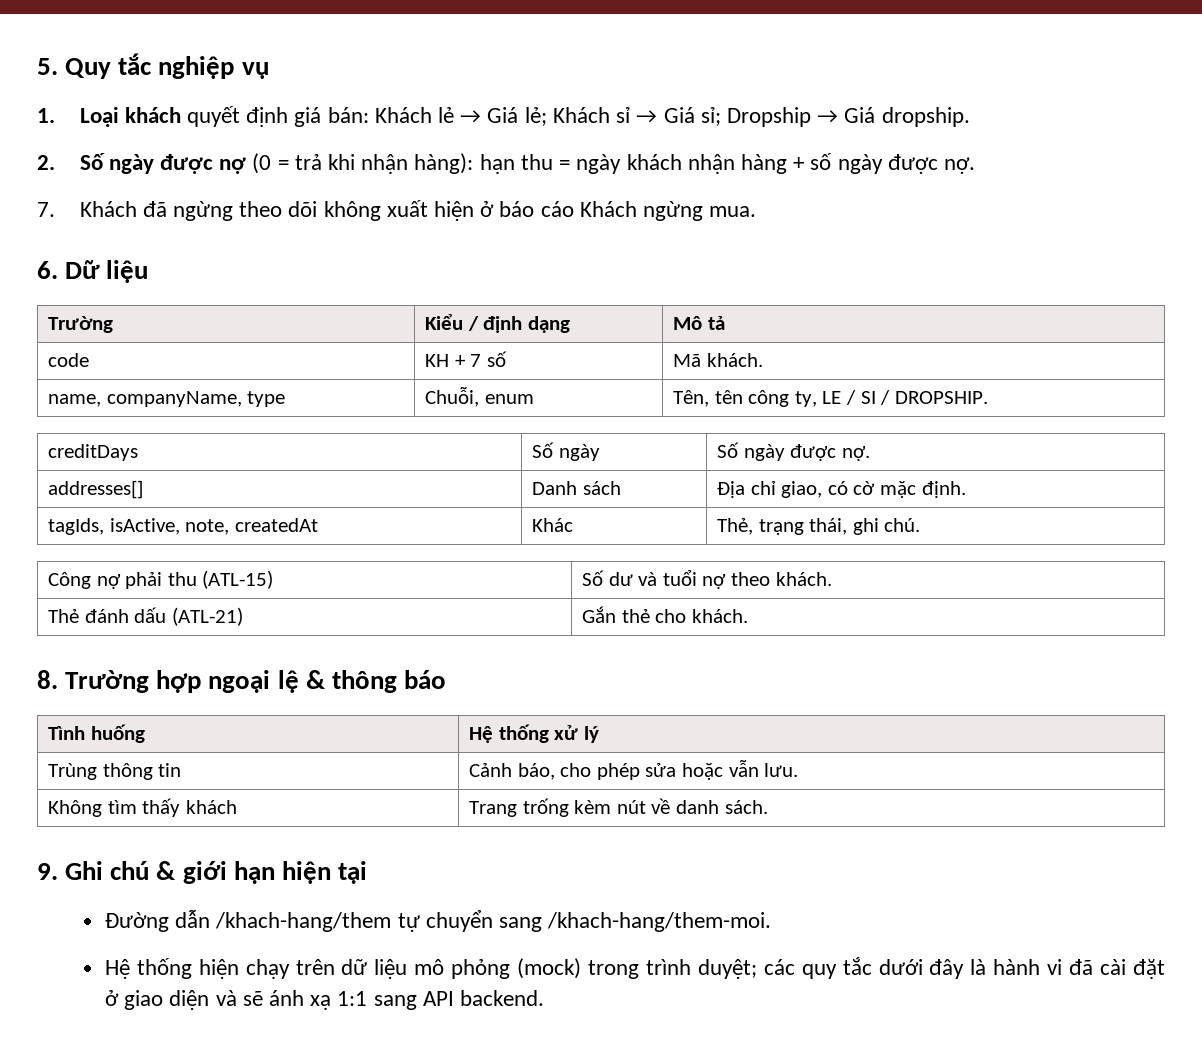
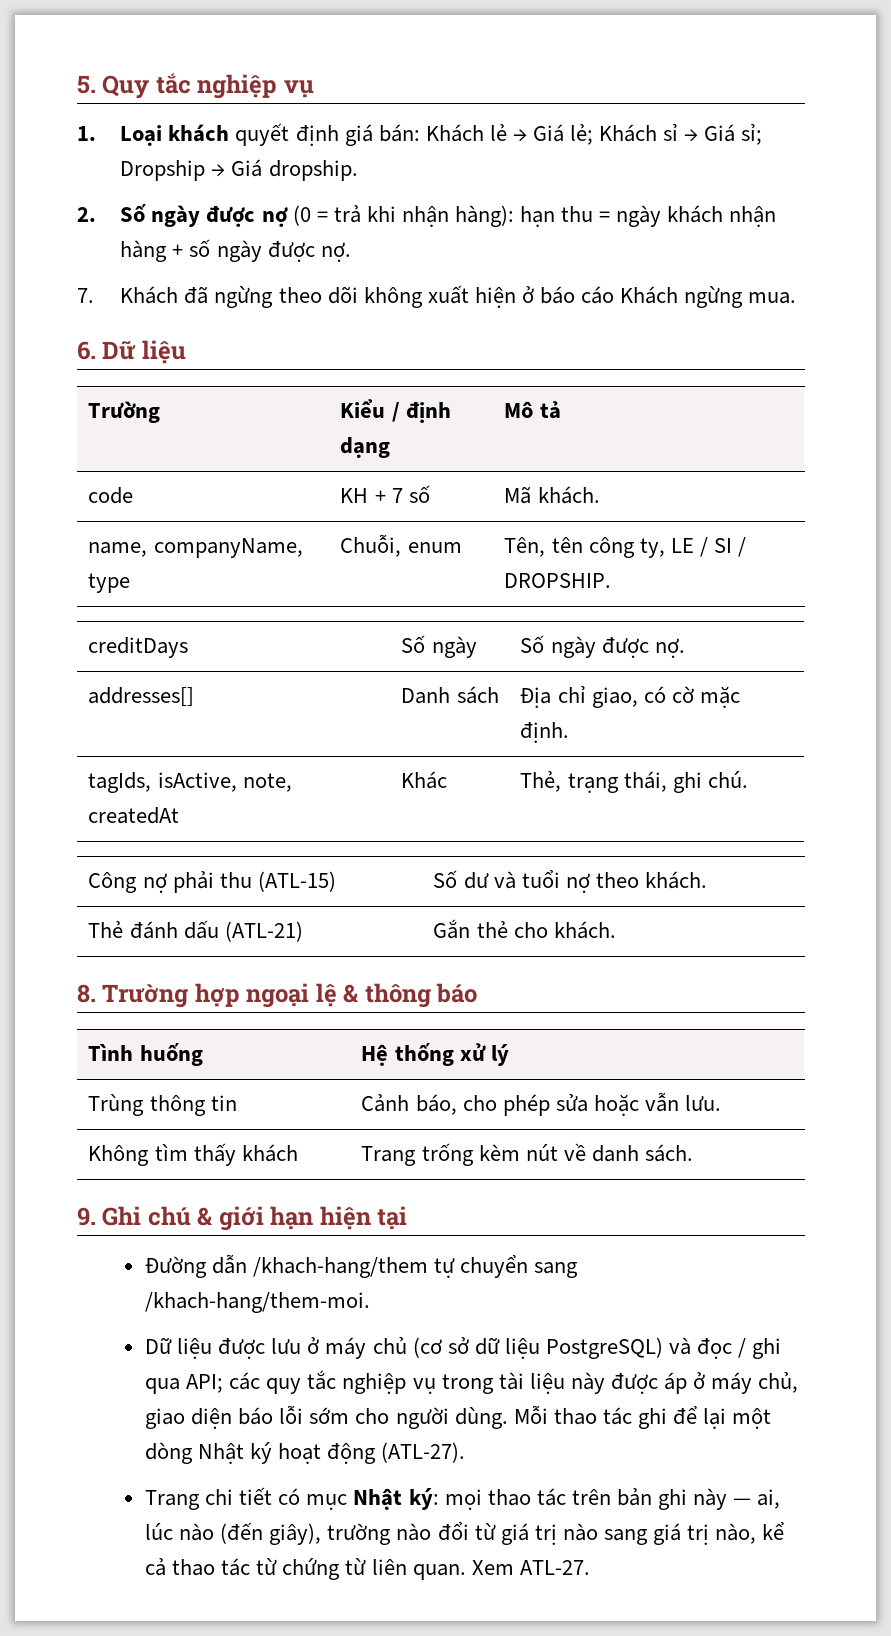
- Hệ thống hiện chạy trên dữ liệu mô phỏng (mock) trong trình duyệt; các quy tắc dưới đây là hành vi đã cài đặt ở giao diện và sẽ ánh xạ 1:1 sang API backend.
+ Dữ liệu được lưu ở máy chủ (cơ sở dữ liệu PostgreSQL) và đọc / ghi qua API; các quy tắc nghiệp vụ trong tài liệu này được áp ở máy chủ, giao diện báo lỗi sớm cho người dùng. Mỗi thao tác ghi để lại một dòng Nhật ký hoạt động (ATL-27).
+ Trang chi tiết có mục Nhật ký: mọi thao tác trên bản ghi này — ai, lúc nào (đến giây), trường nào đổi từ giá trị nào sang giá trị nào, kể cả thao tác từ chứng từ liên quan. Xem ATL-27.

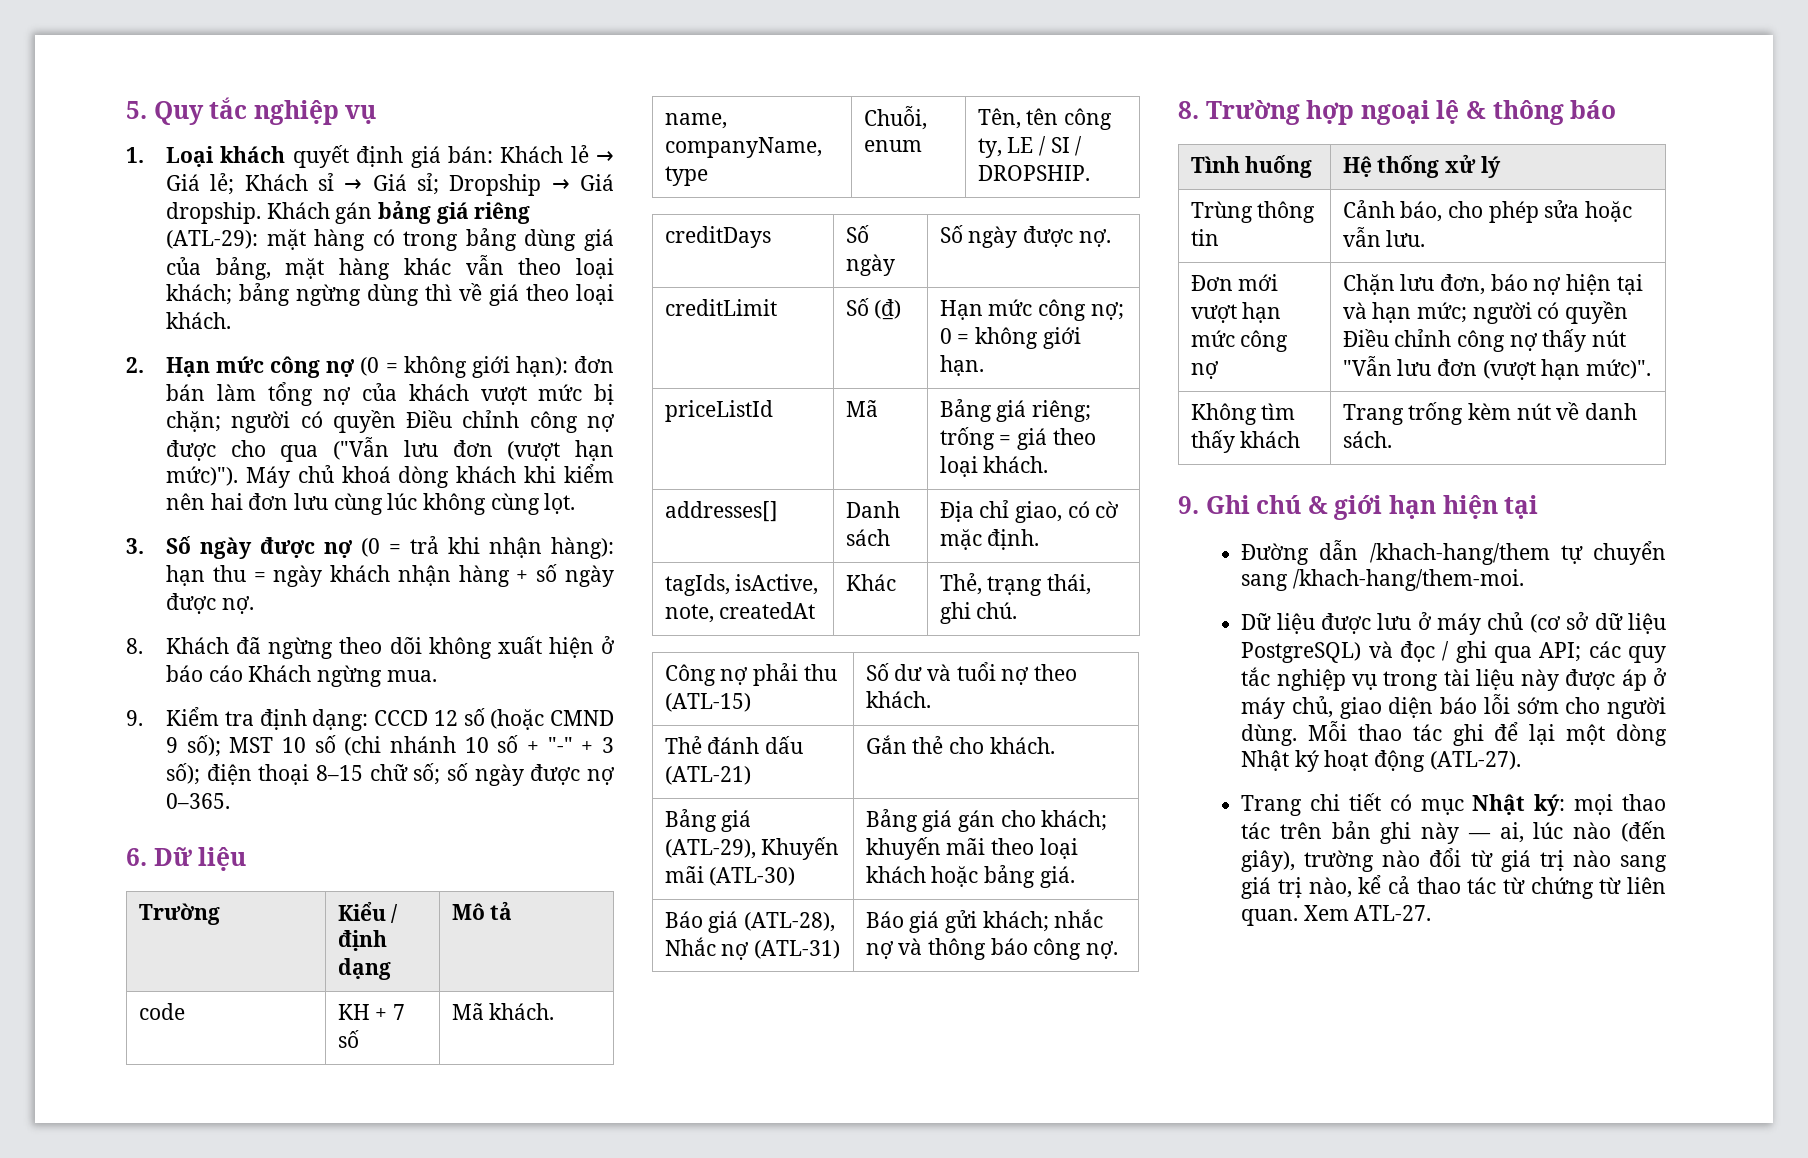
- 1. Loại khách quyết định giá bán: Khách lẻ → Giá lẻ; Khách sỉ → Giá sỉ; Dropship → Giá dropship.
- 2. Số ngày được nợ (0 = trả khi nhận hàng): hạn thu = ngày khách nhận hàng + số ngày được nợ.
+ 1. Loại khách quyết định giá bán: Khách lẻ → Giá lẻ; Khách sỉ → Giá sỉ; Dropship → Giá dropship. Khách gán bảng giá riêng (ATL-29): mặt hàng có trong bảng dùng giá của bảng, mặt hàng khác vẫn theo loại khách; bảng ngừng dùng thì về giá theo loại khách.
+ 2. Hạn mức công nợ (0 = không giới hạn): đơn bán làm tổng nợ của khách vượt mức bị chặn; người có quyền Điều chỉnh công nợ được cho qua ("Vẫn lưu đơn (vượt hạn mức)"). Máy chủ khoá dòng khách khi kiểm nên hai đơn lưu cùng lúc không cùng lọt.
+ 3. Số ngày được nợ (0 = trả khi nhận hàng): hạn thu = ngày khách nhận hàng + số ngày được nợ.
- 7. Khách đã ngừng theo dõi không xuất hiện ở báo cáo Khách ngừng mua.
+ 8. Khách đã ngừng theo dõi không xuất hiện ở báo cáo Khách ngừng mua.
+ 9. Kiểm tra định dạng: CCCD 12 số (hoặc CMND 9 số); MST 10 số (chi nhánh 10 số + "-" + 3 số); điện thoại 8–15 chữ số; số ngày được nợ 0–365.
+ creditLimit | Số (₫) | Hạn mức công nợ; 0 = không giới hạn.
+ priceListId | Mã | Bảng giá riêng; trống = giá theo loại khách.
+ Bảng giá (ATL-29), Khuyến mãi (ATL-30) | Bảng giá gán cho khách; khuyến mãi theo loại khách hoặc bảng giá.
+ Báo giá (ATL-28), Nhắc nợ (ATL-31) | Báo giá gửi khách; nhắc nợ và thông báo công nợ.
+ Đơn mới vượt hạn mức công nợ | Chặn lưu đơn, báo nợ hiện tại và hạn mức; người có quyền Điều chỉnh công nợ thấy nút "Vẫn lưu đơn (vượt hạn mức)".

